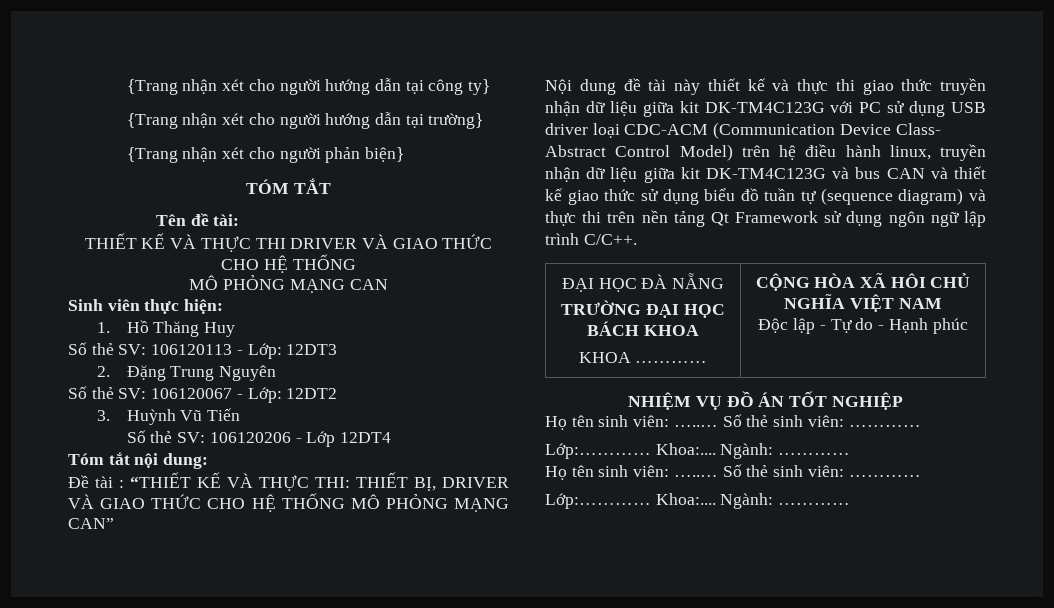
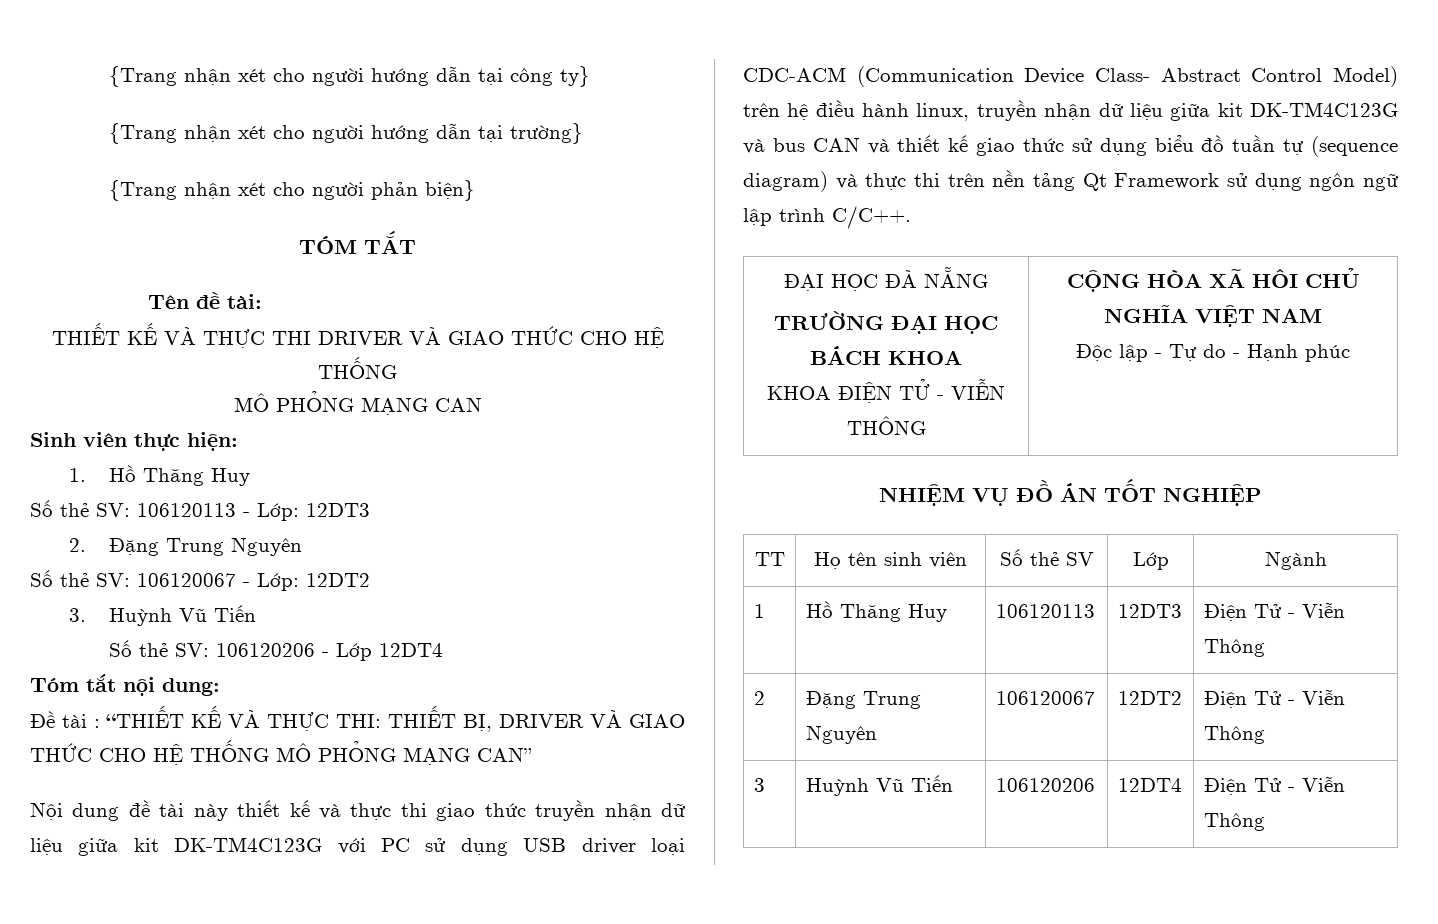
  ĐẠI HỌC ĐÀ NẴNG
  TRƯỜNG ĐẠI HỌC BÁCH KHOA
- KHOA ………… | CỘNG HÒA XÃ HÔI CHỦ NGHĨA VIỆT NAM
+ KHOA ĐIỆN TỬ - VIỄN THÔNG | CỘNG HÒA XÃ HÔI CHỦ NGHĨA VIỆT NAM
  NHIỆM VỤ ĐỒ ÁN TỐT NGHIỆP
- Họ tên sinh viên: …..… Số thẻ sinh viên: …………
- Lớp:………… Khoa:.... Ngành: …………
- Họ tên sinh viên: …..… Số thẻ sinh viên: …………
- Lớp:………… Khoa:.... Ngành: …………
+ TT | Họ tên sinh viên | Số thẻ SV | Lớp | Ngành
+ 1 | Hồ Thăng Huy | 106120113 | 12DT3 | Điện Tử - Viễn Thông
+ 2 | Đặng Trung Nguyên | 106120067 | 12DT2 | Điện Tử - Viễn Thông
+ 3 | Huỳnh Vũ Tiến | 106120206 | 12DT4 | Điện Tử - Viễn Thông

